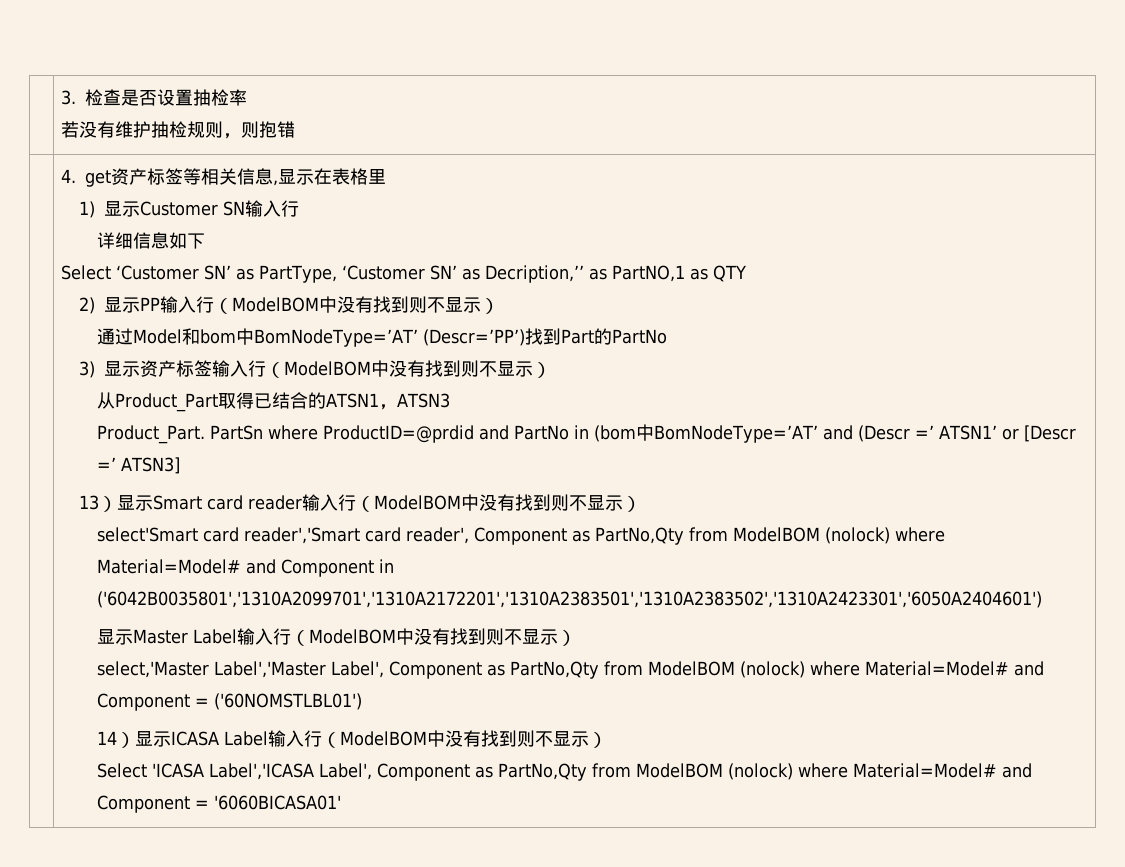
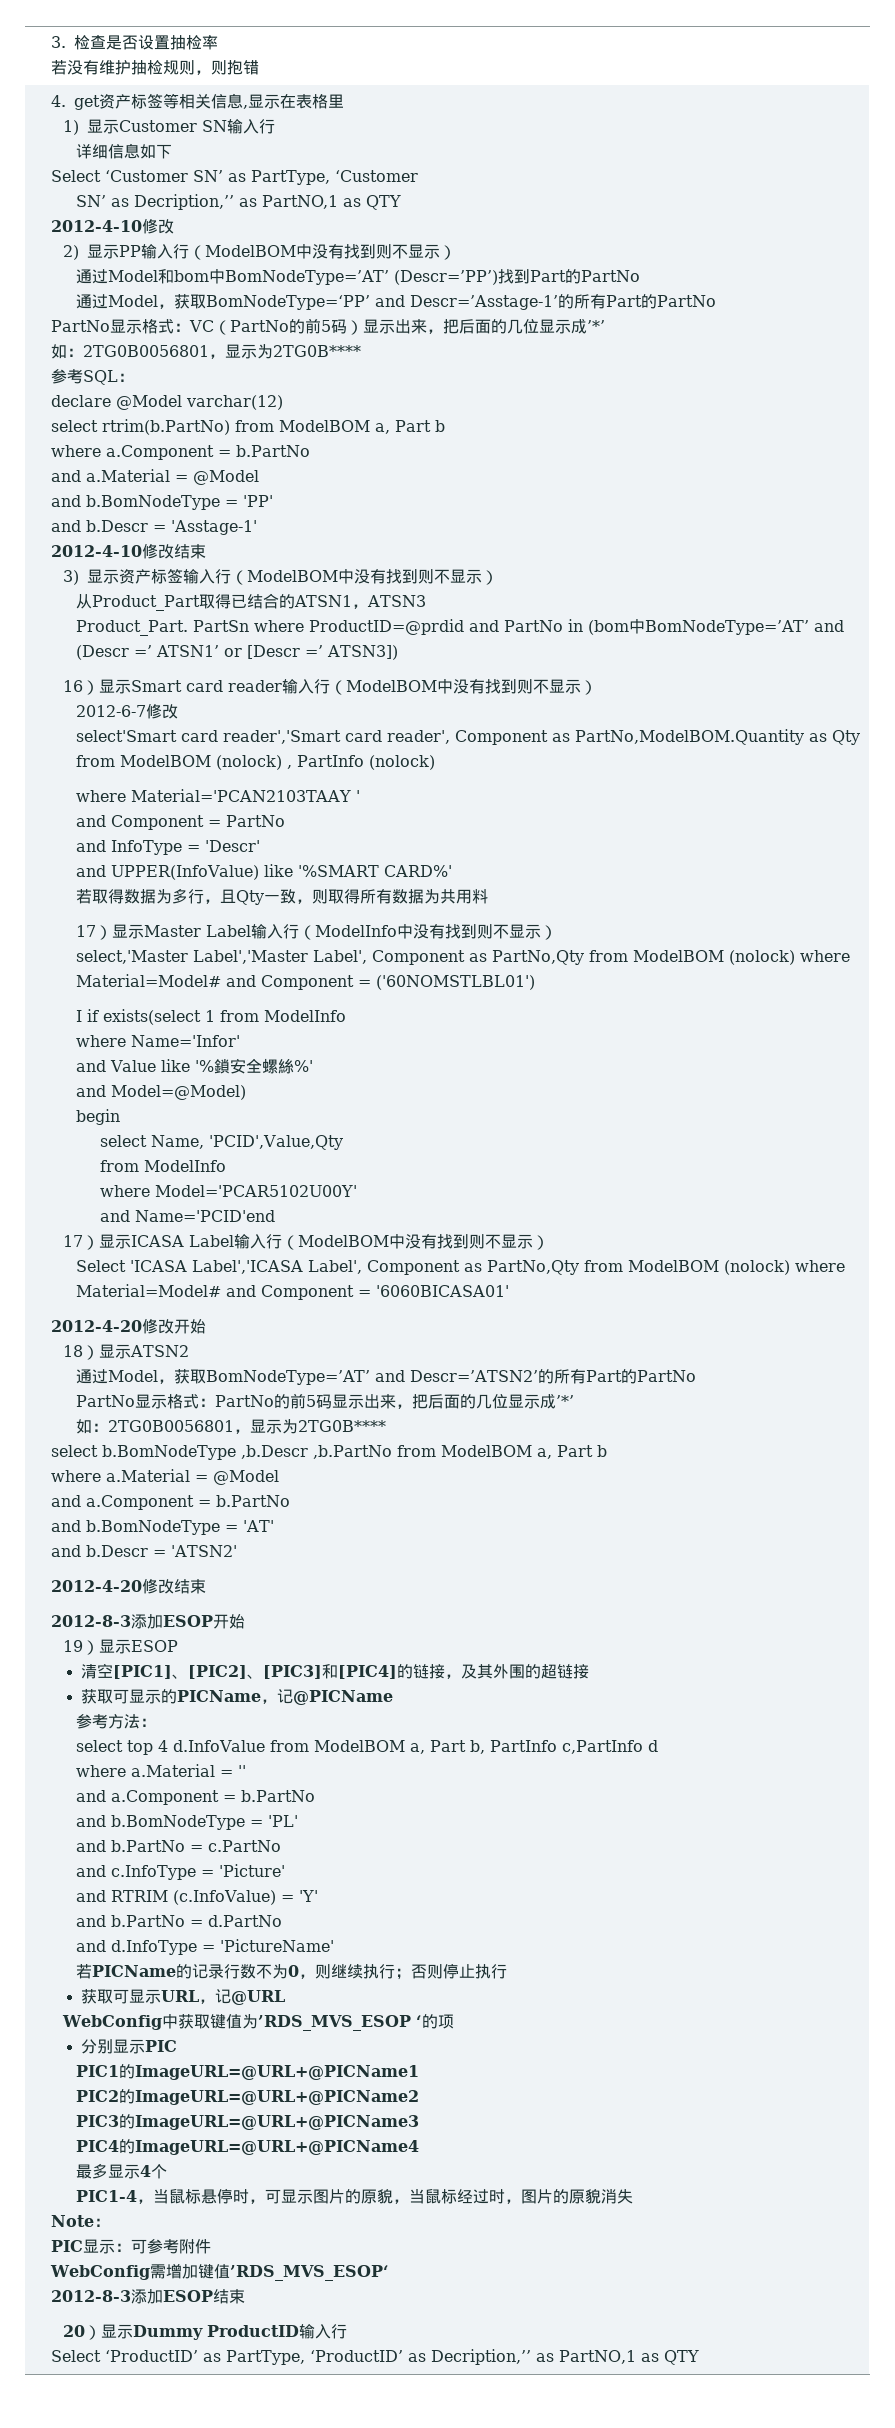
- Select ‘Customer SN’ as PartType, ‘Customer SN’ as Decription,’’ as PartNO,1 as QTY
+ Select ‘Customer SN’ as PartType, ‘Customer
+ SN’ as Decription,’’ as PartNO,1 as QTY
+ 2012-4-10修改
+ 通过Model，获取BomNodeType=‘PP’ and Descr=’Asstage-1’的所有Part的PartNo
+ PartNo显示格式：VC（PartNo的前5码）显示出来，把后面的几位显示成’*’
+ 如：2TG0B0056801，显示为2TG0B****
+ 参考SQL：
+ declare @Model varchar(12)
+ select rtrim(b.PartNo) from ModelBOM a, Part b
+ where a.Component = b.PartNo
+ and a.Material = @Model
+ and b.BomNodeType = 'PP'
+ and b.Descr = 'Asstage-1'
+ 2012-4-10修改结束
- PartSn where ProductID=@prdid and PartNo in (bom中BomNodeType=’AT’ and (Descr =’ ATSN1’ or [Descr =’ ATSN3]
- 13）显示Smart card reader输入行（ModelBOM中没有找到则不显示）
+ PartSn where ProductID=@prdid and PartNo in (bom中BomNodeType=’AT’ and (Descr =’ ATSN1’ or [Descr =’ ATSN3])
+ 16）显示Smart card reader输入行（ModelBOM中没有找到则不显示）
+ 2012-6-7修改
- select'Smart card reader','Smart card reader', Component as PartNo,Qty from ModelBOM (nolock) where Material=Model# and Component in ('6042B0035801','1310A2099701','1310A2172201','1310A2383501','1310A2383502','1310A2423301','6050A2404601')
- 显示Master Label输入行（ModelBOM中没有找到则不显示）
+ select'Smart card reader','Smart card reader', Component as PartNo,ModelBOM.Quantity as Qty from ModelBOM (nolock) , PartInfo (nolock)
+ where Material='PCAN2103TAAY '
+ and Component = PartNo
+ and InfoType = 'Descr'
+ and UPPER(InfoValue) like '%SMART CARD%'
+ 若取得数据为多行，且Qty一致，则取得所有数据为共用料
+ 17）显示Master Label输入行（ModelInfo中没有找到则不显示）
- 14）显示ICASA Label输入行（ModelBOM中没有找到则不显示）
+ I if exists(select 1 from ModelInfo
+ where Name='Infor'
+ and Value like '%鎖安全螺絲%'
+ and Model=@Model)
+ begin
+ select Name, 'PCID',Value,Qty
+ from ModelInfo
+ where Model='PCAR5102U00Y'
+ and Name='PCID'end
+ 17）显示ICASA Label输入行（ModelBOM中没有找到则不显示）
+ 2012-4-20修改开始
+ 18）显示ATSN2
+ 通过Model，获取BomNodeType=’AT’ and Descr=’ATSN2’的所有Part的PartNo
+ PartNo显示格式：PartNo的前5码显示出来，把后面的几位显示成’*’
+ 如：2TG0B0056801，显示为2TG0B****
+ select b.BomNodeType ,b.Descr ,b.PartNo from ModelBOM a, Part b
+ where a.Material = @Model
+ and a.Component = b.PartNo
+ and b.BomNodeType = 'AT'
+ and b.Descr = 'ATSN2'
+ 2012-4-20修改结束
+ 2012-8-3添加ESOP开始
+ 19）显示ESOP
+ 清空[PIC1]、[PIC2]、[PIC3]和[PIC4]的链接，及其外围的超链接
+ 获取可显示的PICName，记@PICName
+ 参考方法：
+ select top 4 d.InfoValue from ModelBOM a, Part b, PartInfo c,PartInfo d
+ where a.Material = ''
+ and a.Component = b.PartNo
+ and b.BomNodeType = 'PL'
+ and b.PartNo = c.PartNo
+ and c.InfoType = 'Picture'
+ and RTRIM (c.InfoValue) = 'Y'
+ and b.PartNo = d.PartNo
+ and d.InfoType = 'PictureName'
+ 若PICName的记录行数不为0，则继续执行；否则停止执行
+ 获取可显示URL，记@URL
+ WebConfig中获取键值为’RDS_MVS_ESOP ‘的项
+ 分别显示PIC
+ PIC1的ImageURL=@URL+@PICName1
+ PIC2的ImageURL=@URL+@PICName2
+ PIC3的ImageURL=@URL+@PICName3
+ PIC4的ImageURL=@URL+@PICName4
+ 最多显示4个
+ PIC1-4，当鼠标悬停时，可显示图片的原貌，当鼠标经过时，图片的原貌消失
+ Note：
+ PIC显示：可参考附件
+ WebConfig需增加键值’RDS_MVS_ESOP‘
+ 2012-8-3添加ESOP结束
+ 20）显示Dummy ProductID输入行
+ Select ‘ProductID’ as PartType, ‘ProductID’ as Decription,’’ as PartNO,1 as QTY

